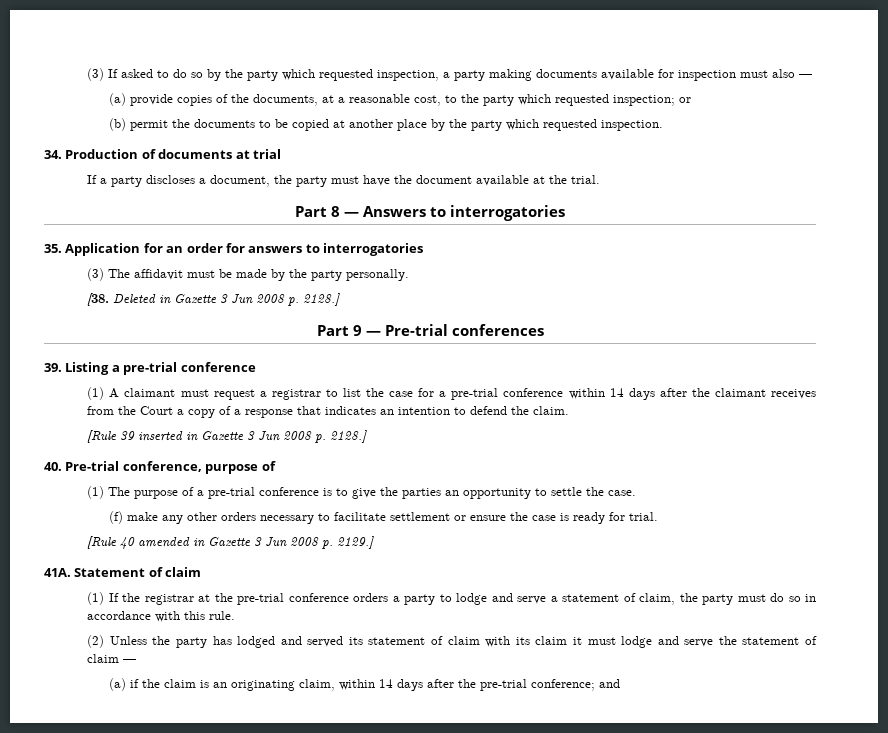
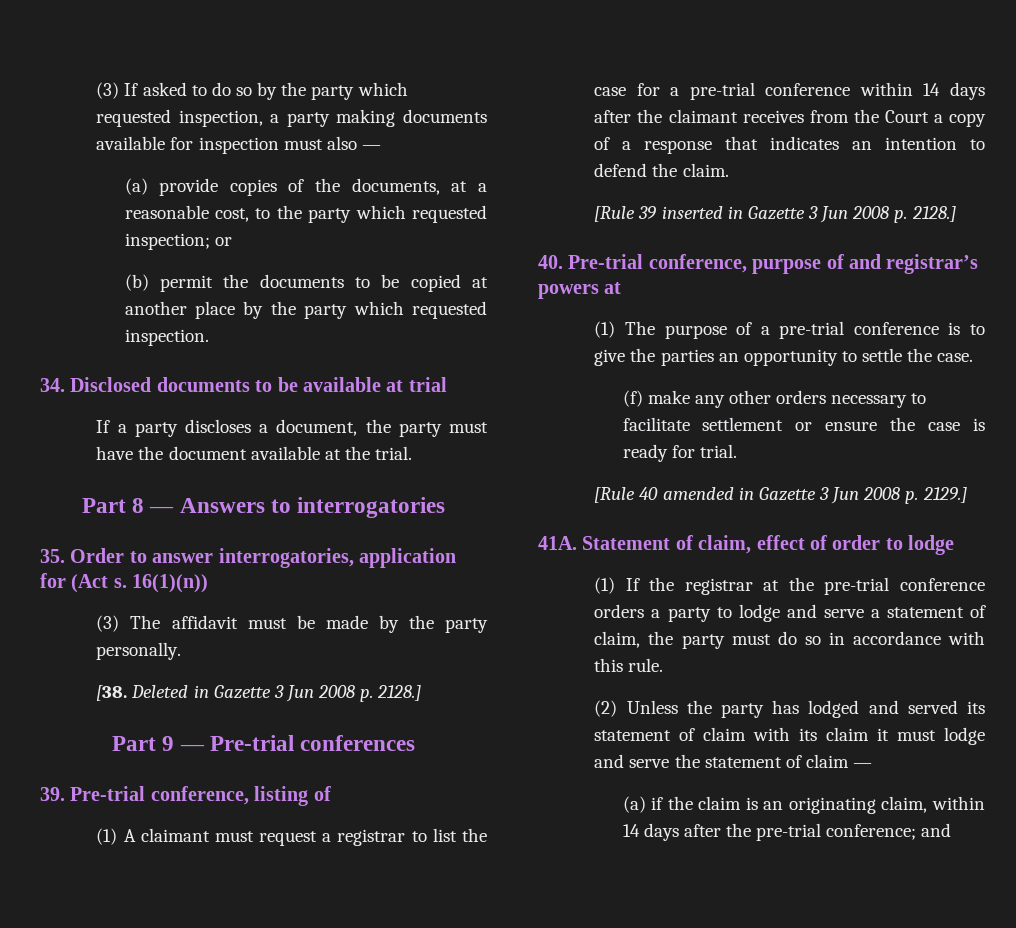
- 34. Production of documents at trial
+ 34. Disclosed documents to be available at trial
- 35. Application for an order for answers to interrogatories
+ 35. Order to answer interrogatories, application for (Act s. 16(1)(n))
- 39. Listing a pre-trial conference
+ 39. Pre-trial conference, listing of
- 40. Pre-trial conference, purpose of
+ 40. Pre-trial conference, purpose of and registrar’s powers at
- Statement of claim
+ Statement of claim, effect of order to lodge

